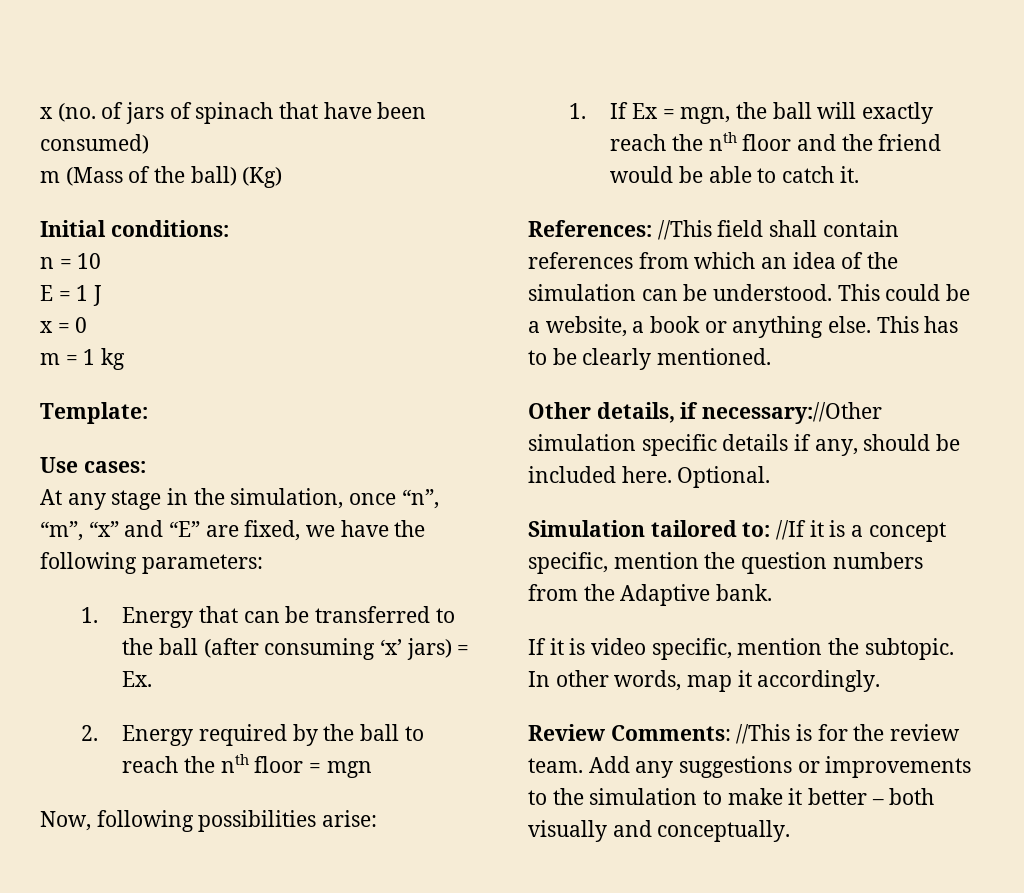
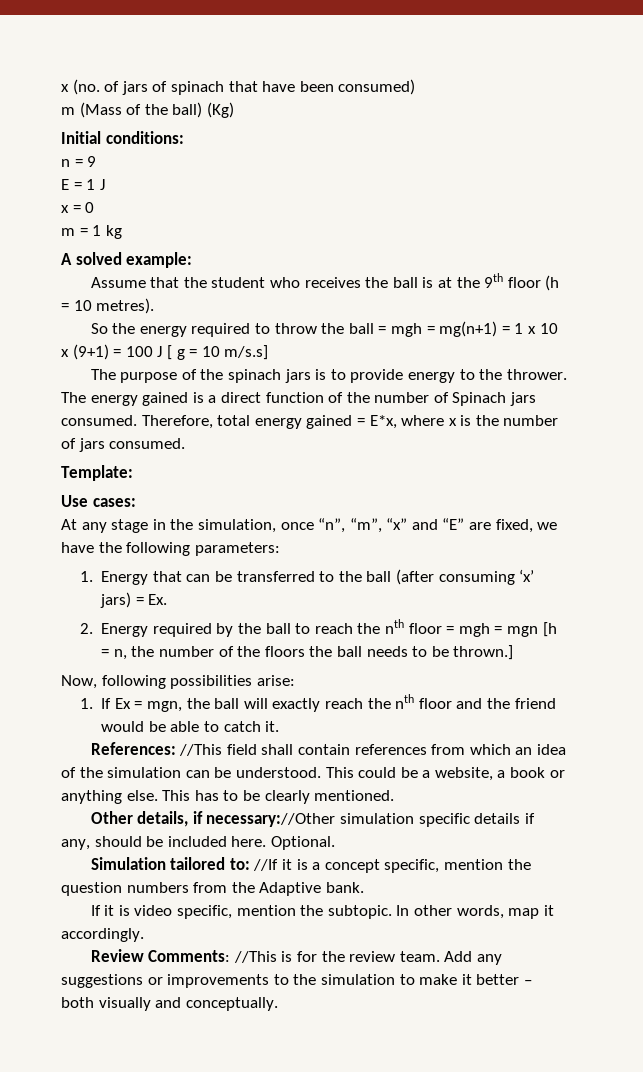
- n = 10
+ n = 9
+ A solved example:
+ Assume that the student who receives the ball is at the 9th floor (h = 10 metres).
+ So the energy required to throw the ball = mgh = mg(n+1) = 1 x 10 x (9+1) = 100 J [ g = 10 m/s.s]
+ The purpose of the spinach jars is to provide energy to the thrower. The energy gained is a direct function of the number of Spinach jars consumed. Therefore, total energy gained = E*x, where x is the number of jars consumed.
- 2. Energy required by the ball to reach the nth floor = mgn
+ 2. Energy required by the ball to reach the nth floor = mgh = mgn [h = n, the number of the floors the ball needs to be thrown.]

